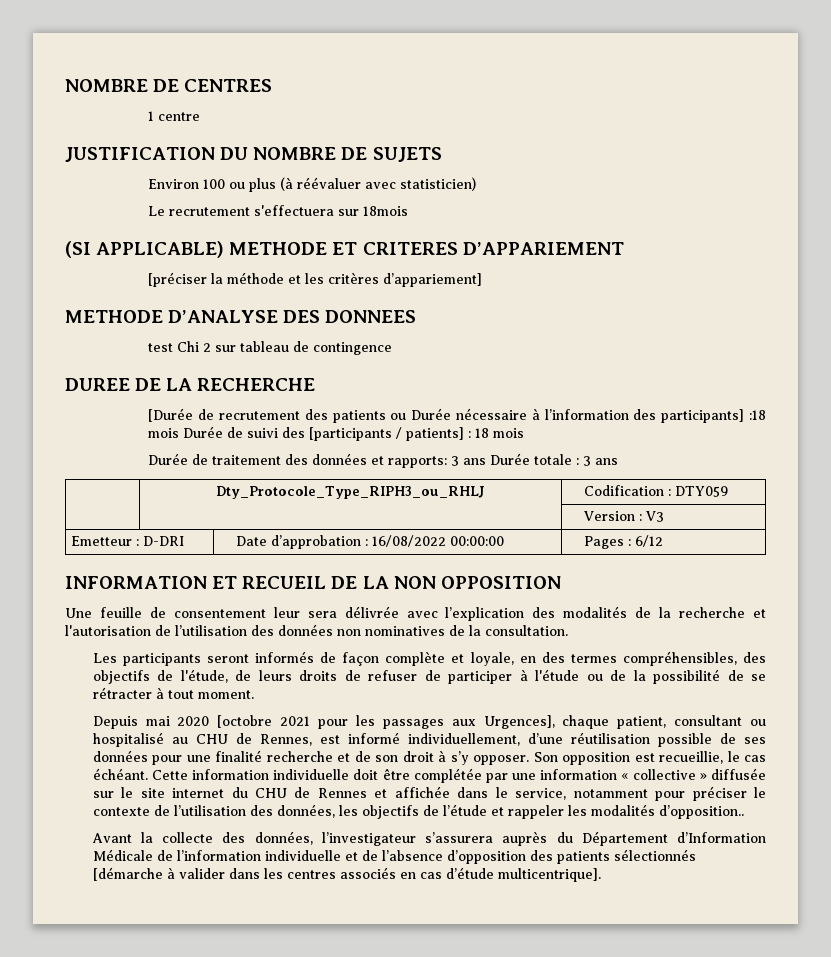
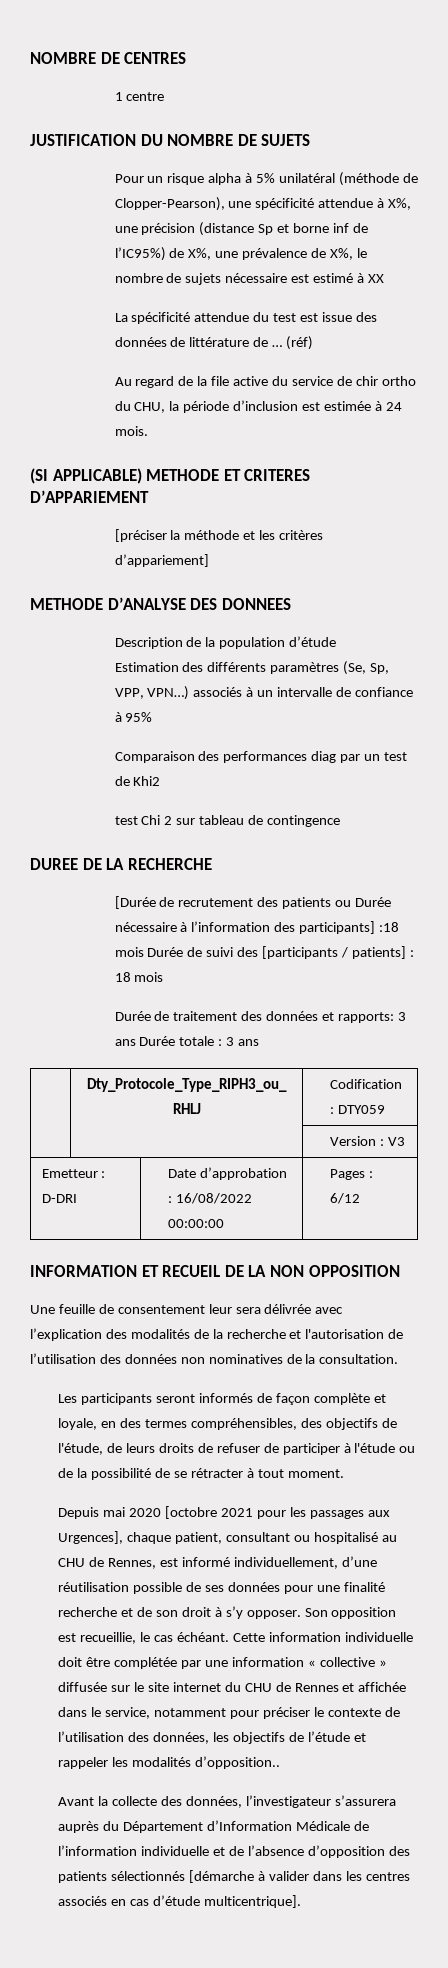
- Environ 100 ou plus (à réévaluer avec statisticien)
- Le recrutement s'effectuera sur 18mois
+ Pour un risque alpha à 5% unilatéral (méthode de Clopper-Pearson), une spécificité attendue à X%, une précision (distance Sp et borne inf de l’IC95%) de X%, une prévalence de X%, le nombre de sujets nécessaire est estimé à XX
+ La spécificité attendue du test est issue des données de littérature de … (réf)
+ Au regard de la file active du service de chir ortho du CHU, la période d’inclusion est estimée à 24 mois.
+ Description de la population d’étude
+ Estimation des différents paramètres (Se, Sp, VPP, VPN…) associés à un intervalle de confiance à 95%
+ Comparaison des performances diag par un test de Khi2

